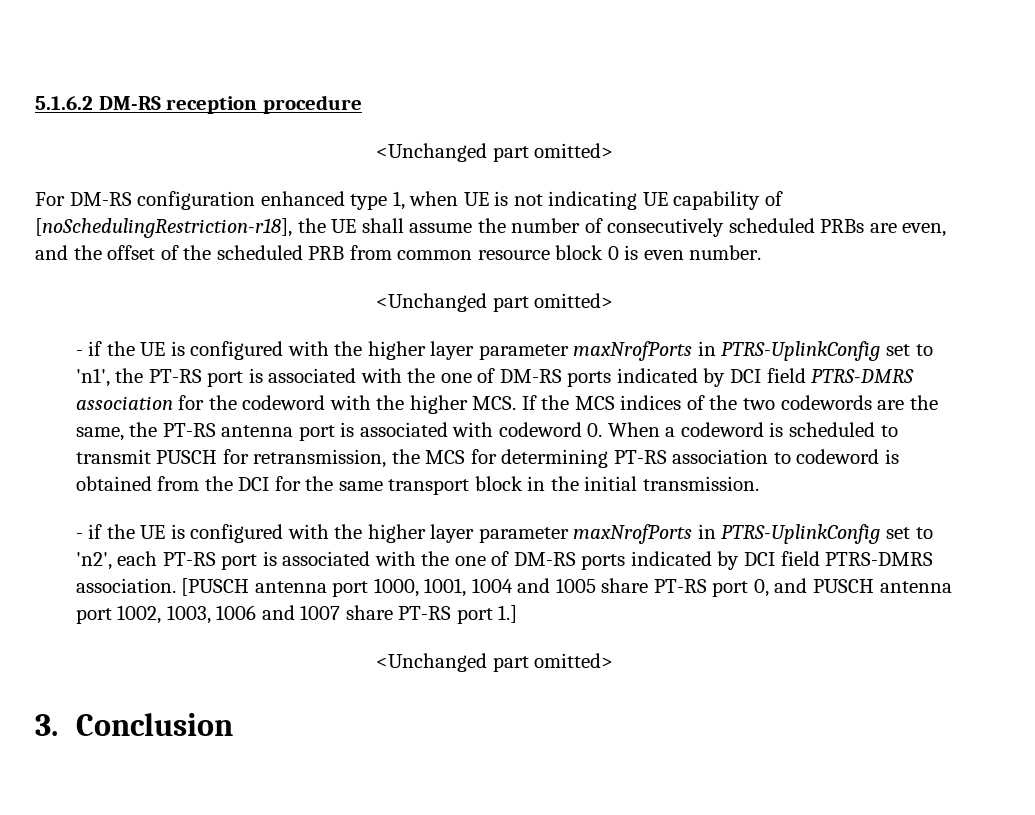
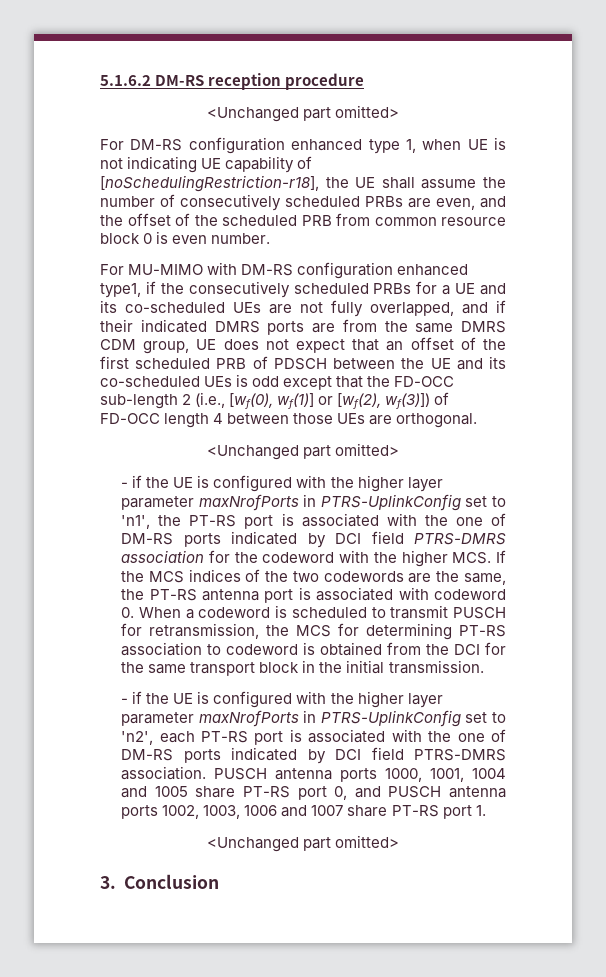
+ For MU-MIMO with DM-RS configuration enhanced type1, if the consecutively scheduled PRBs for a UE and its co-scheduled UEs are not fully overlapped, and if their indicated DMRS ports are from the same DMRS CDM group, UE does not expect that an offset of the first scheduled PRB of PDSCH between the UE and its co-scheduled UEs is odd except that the FD-OCC sub-length 2 (i.e., [wf(0), wf(1)] or [wf(2), wf(3)]) of FD-OCC length 4 between those UEs are orthogonal.
- [PUSCH antenna port 1000, 1001, 1004 and 1005 share PT-RS port 0, and PUSCH antenna port 1002, 1003, 1006 and 1007 share PT-RS port 1.]
+ PUSCH antenna ports 1000, 1001, 1004 and 1005 share PT-RS port 0, and PUSCH antenna ports 1002, 1003, 1006 and 1007 share PT-RS port 1.

